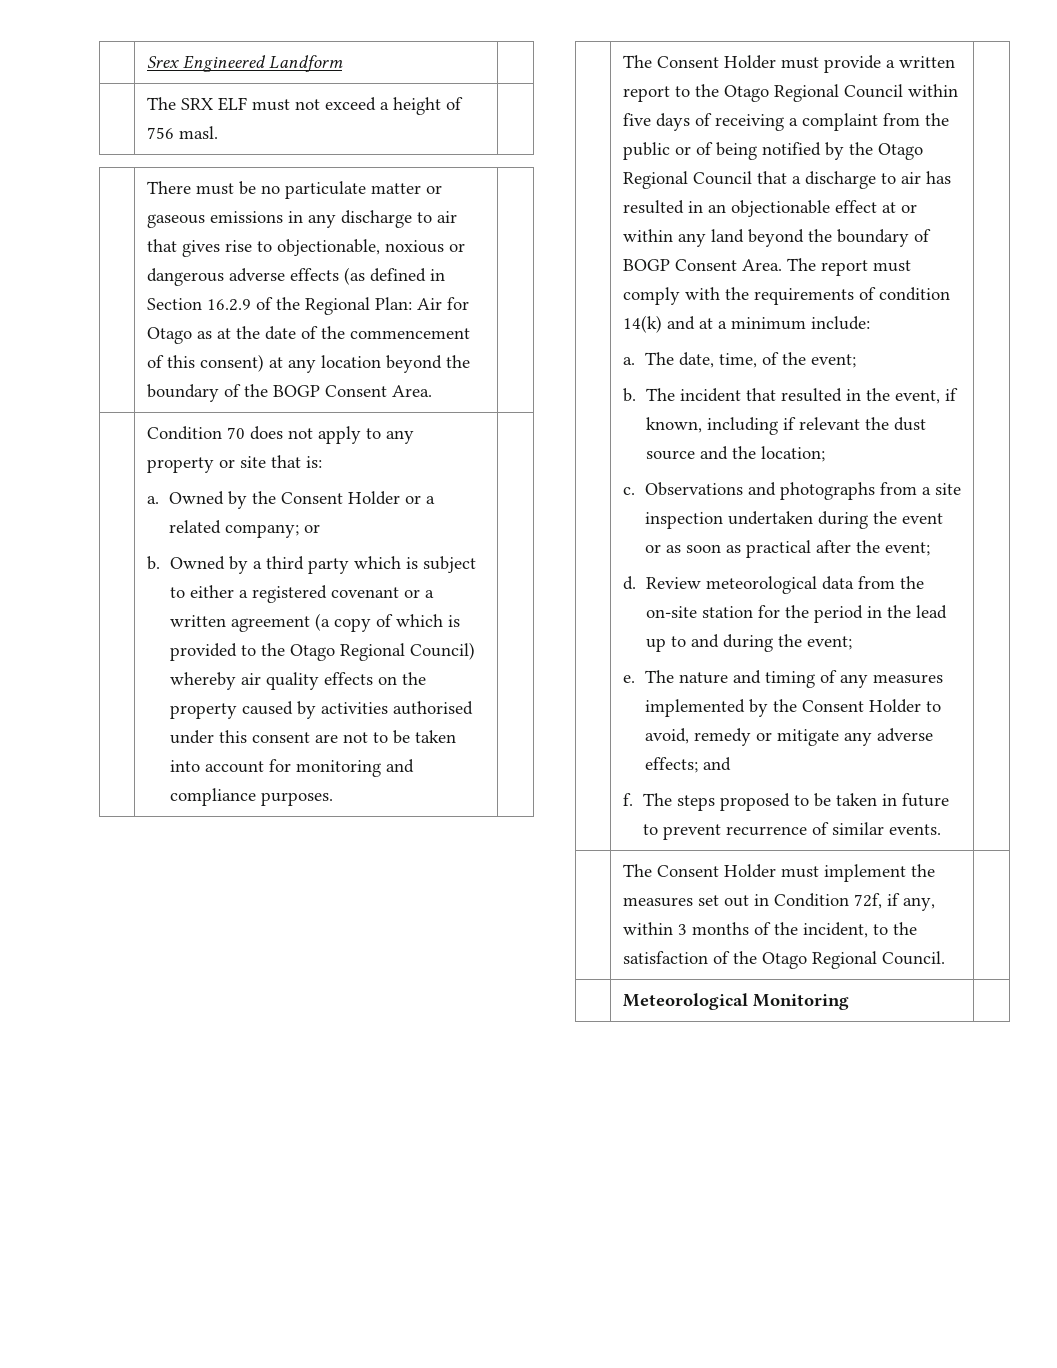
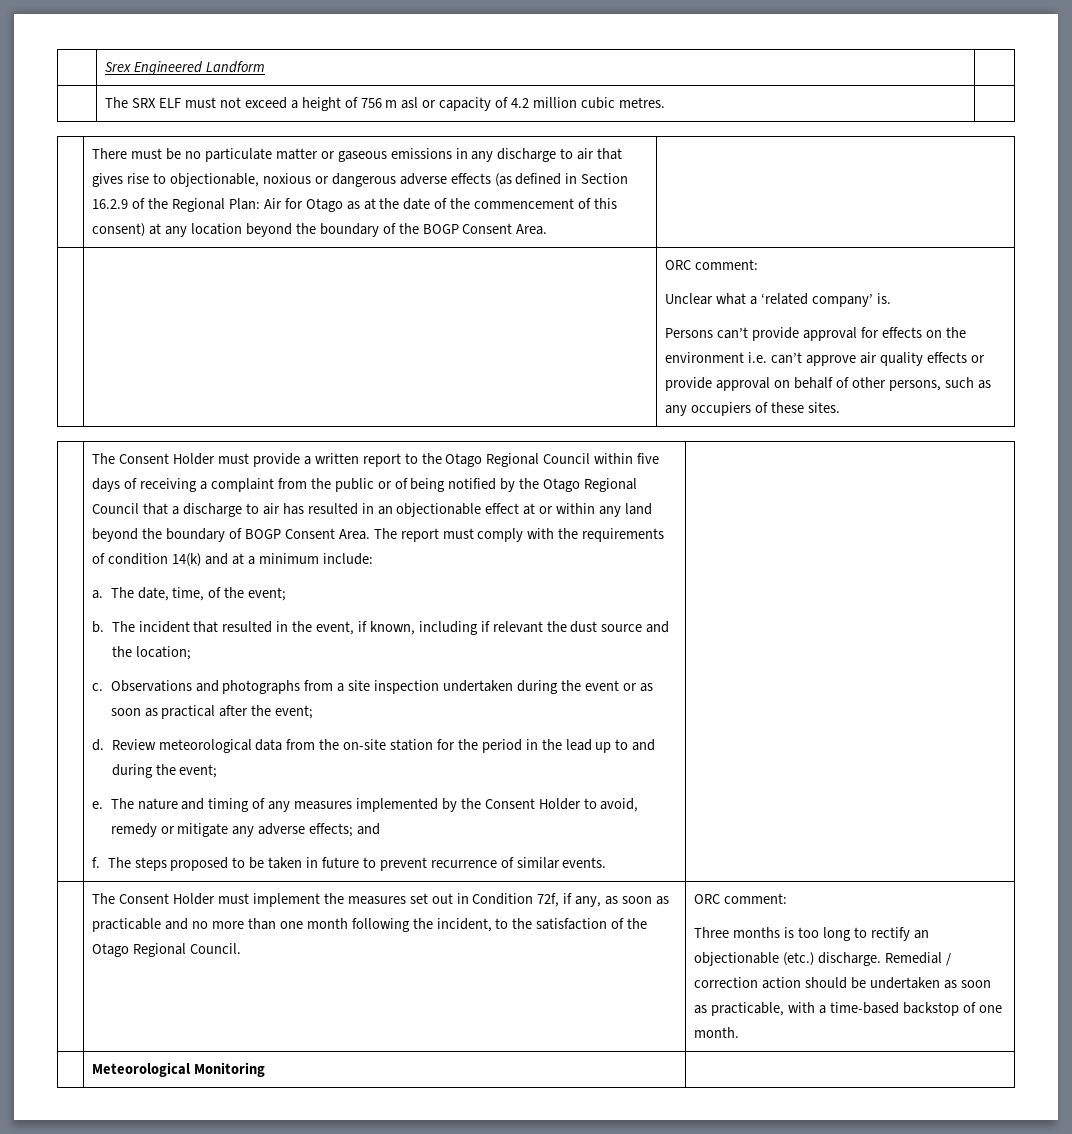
- | The SRX ELF must not exceed a height of 756 masl. |
+ | The SRX ELF must not exceed a height of 756 m asl or capacity of 4.2 million cubic metres. |
  There must be no particulate matter or gaseous emissions in any discharge to air that gives rise to objectionable, noxious or dangerous adverse effects (as defined in Section 16.2.9 of the Regional Plan: Air for Otago as at the date of the commencement of this consent) at any location beyond the boundary of the BOGP Consent Area. |
- | Condition 70 does not apply to any property or site that is:
- a. Owned by the Consent Holder or a related company; or
- b. Owned by a third party which is subject to either a registered covenant or a written agreement (a copy of which is provided to the Otago Regional Council) whereby air quality effects on the property caused by activities authorised under this consent are not to be taken into account for monitoring and compliance purposes.
+ | | ORC comment:
+ Unclear what a ‘related company’ is.
+ Persons can’t provide approval for effects on the environment i.e. can’t approve air quality effects or provide approval on behalf of other persons, such as any occupiers of these sites.
- The Consent Holder must implement the measures set out in Condition 72f, if any, within 3 months of the incident, to the satisfaction of the Otago Regional Council.
+ The Consent Holder must implement the measures set out in Condition 72f, if any, as soon as practicable and no more than one month following the incident, to the satisfaction of the Otago Regional Council. | ORC comment:
+ Three months is too long to rectify an objectionable (etc.) discharge. Remedial / correction action should be undertaken as soon as practicable, with a time-based backstop of one month.

